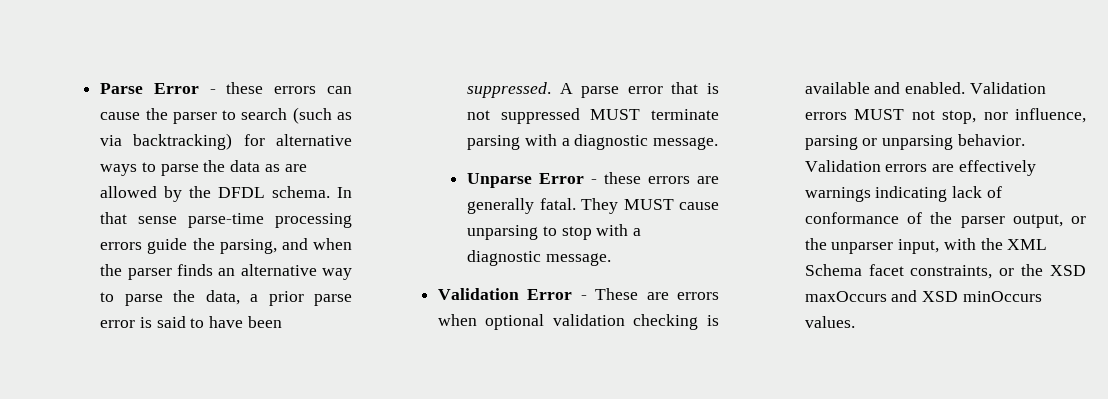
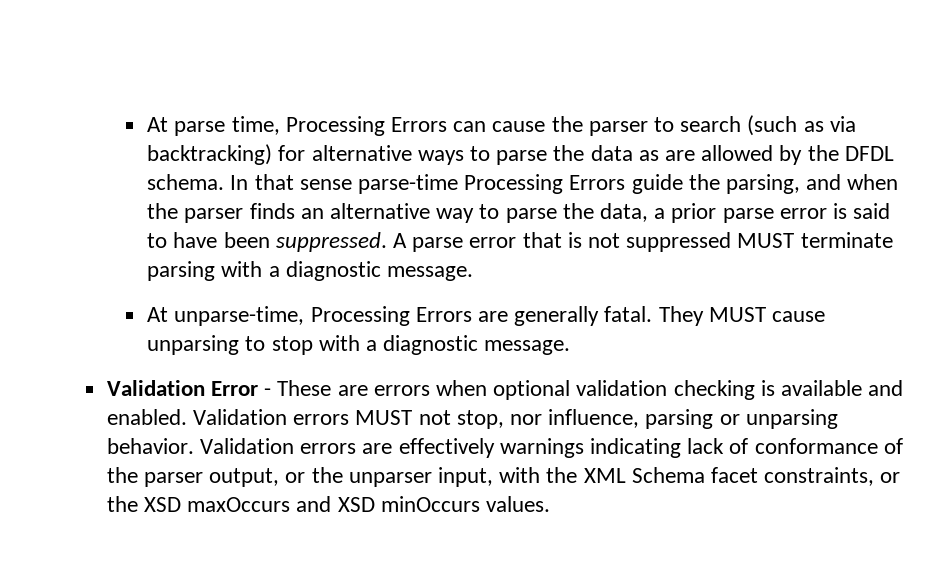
- Parse Error - these errors can cause the parser to search (such as via backtracking) for alternative ways to parse the data as are allowed by the DFDL schema.
+ At parse time, Processing Errors can cause the parser to search (such as via backtracking) for alternative ways to parse the data as are allowed by the DFDL schema.
- In that sense parse-time processing errors guide the parsing, and when the parser finds an alternative way to parse the data, a prior parse error is said to have been suppressed.
+ In that sense parse-time Processing Errors guide the parsing, and when the parser finds an alternative way to parse the data, a prior parse error is said to have been suppressed.
- Unparse Error - these errors are generally fatal.
+ At unparse-time, Processing Errors are generally fatal.

